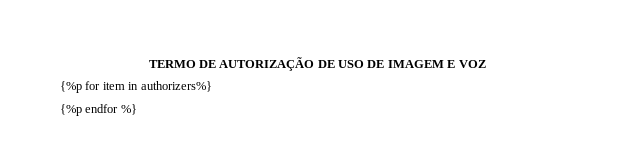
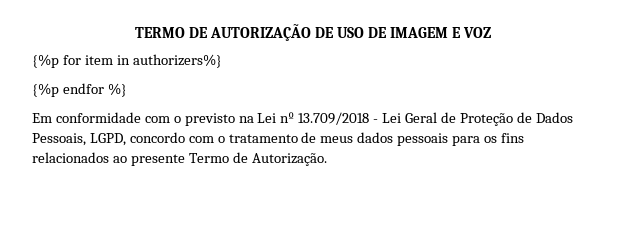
+ Em conformidade com o previsto na Lei nº 13.709/2018 - Lei Geral de Proteção de Dados Pessoais, LGPD, concordo com o tratamento de meus dados pessoais para os fins relacionados ao presente Termo de Autorização.

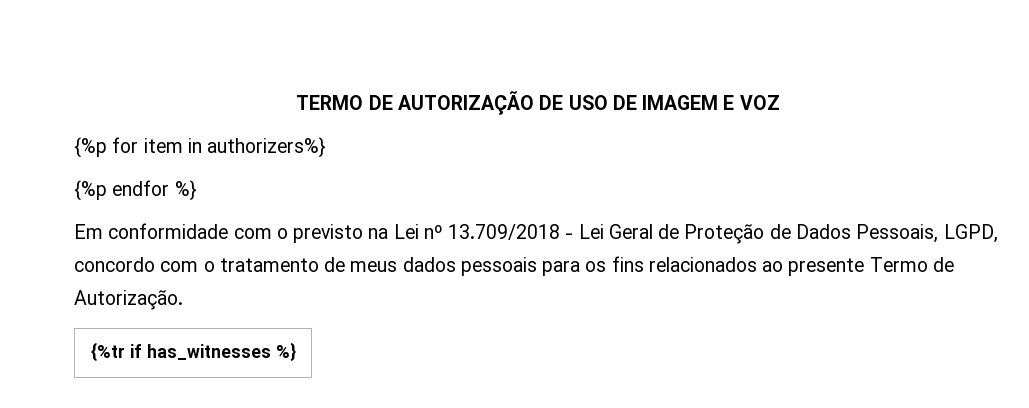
+ {%tr if has_witnesses %}

